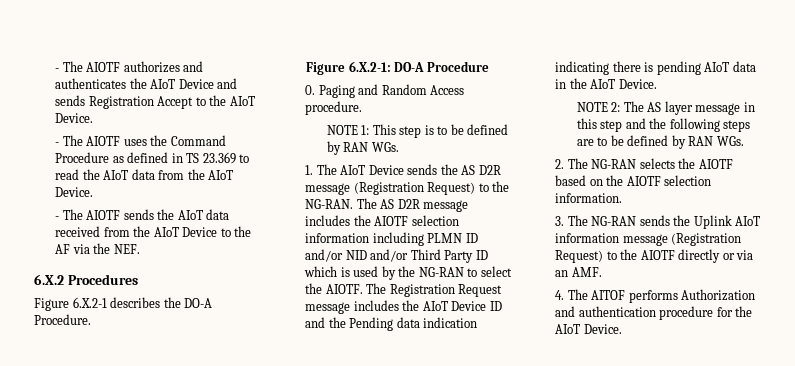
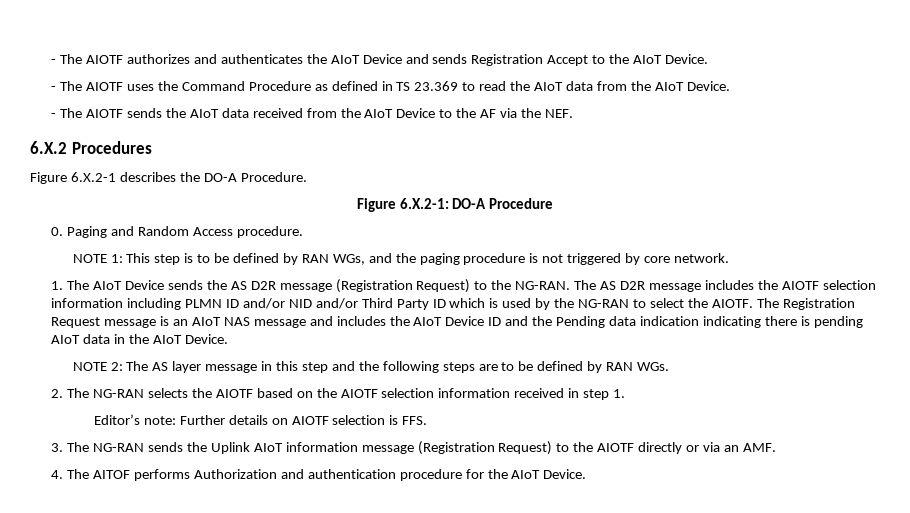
- NOTE 1: This step is to be defined by RAN WGs.
+ NOTE 1: This step is to be defined by RAN WGs, and the paging procedure is not triggered by core network.
- The Registration Request message includes the AIoT Device ID and the Pending data indication indicating there is pending AIoT data in the AIoT Device.
+ The Registration Request message is an AIoT NAS message and includes the AIoT Device ID and the Pending data indication indicating there is pending AIoT data in the AIoT Device.
- 2. The NG-RAN selects the AIOTF based on the AIOTF selection information.
+ 2. The NG-RAN selects the AIOTF based on the AIOTF selection information received in step 1.
+ Editor’s note: Further details on AIOTF selection is FFS.

